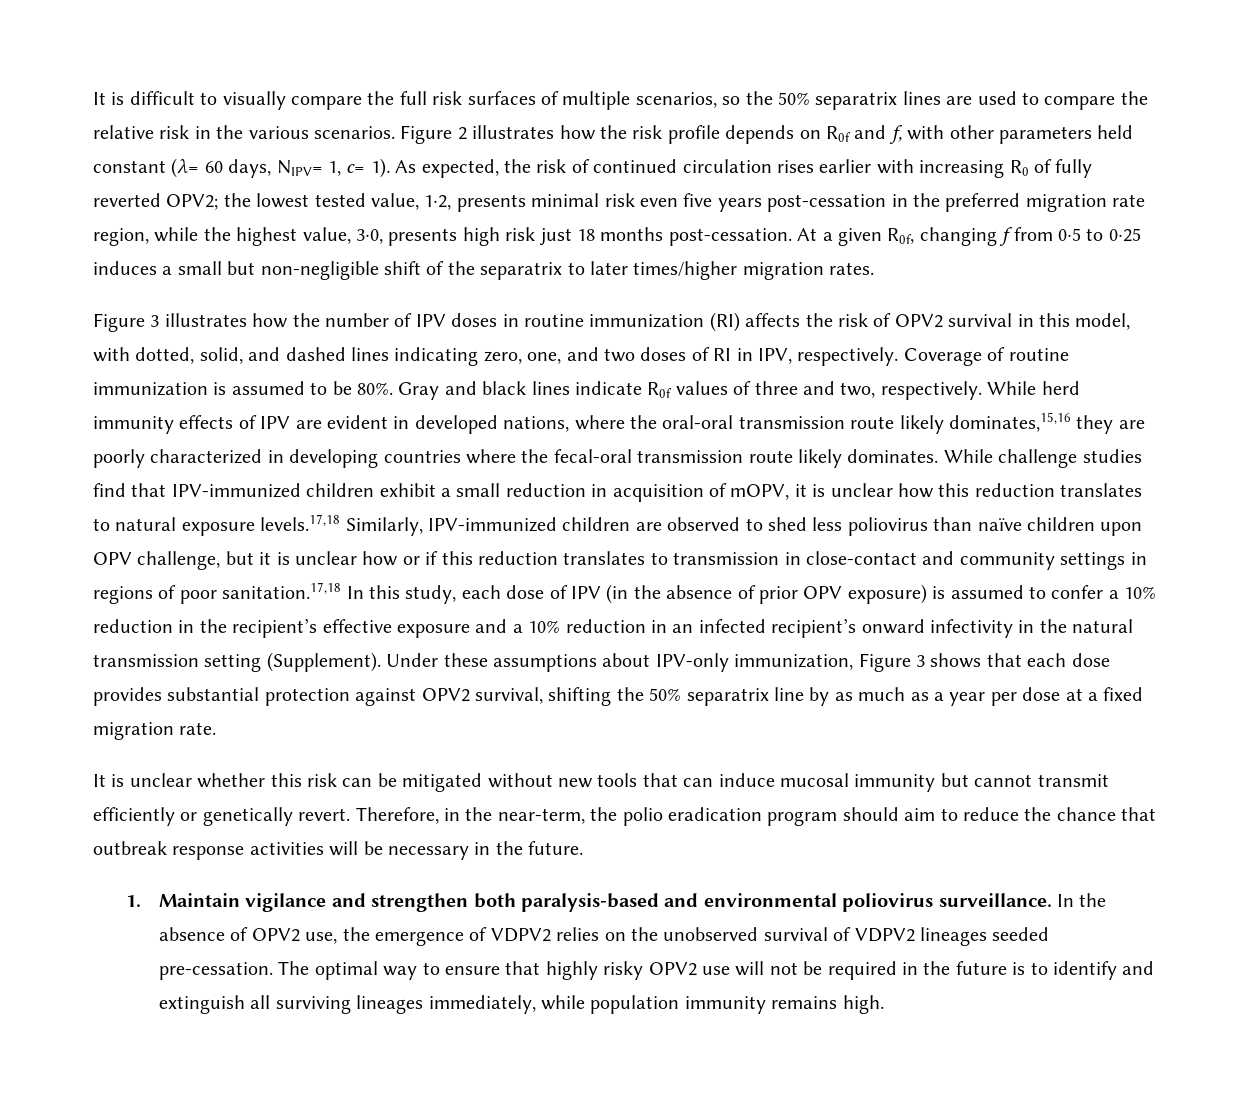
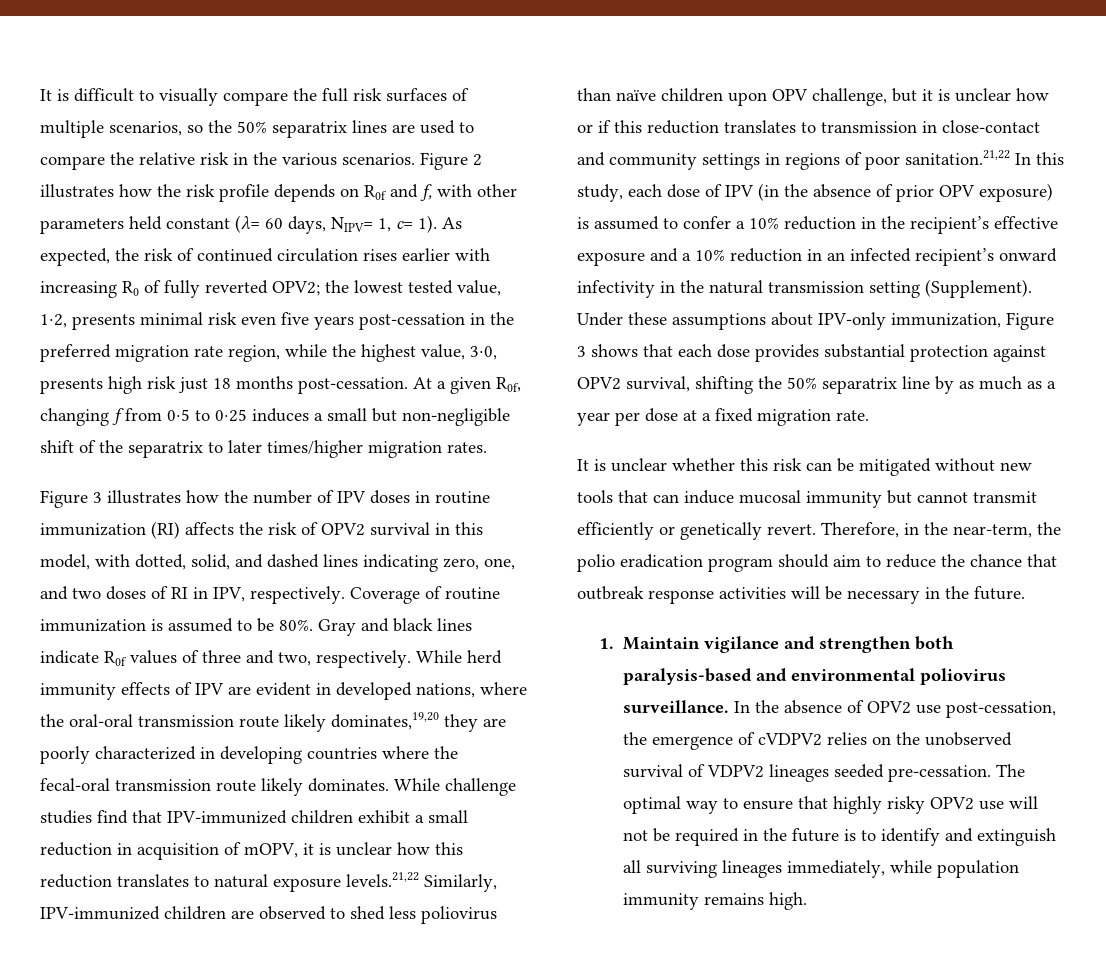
- While herd immunity effects of IPV are evident in developed nations, where the oral-oral transmission route likely dominates,15,16 they are poorly characterized in developing countries where the fecal-oral transmission route likely dominates.
+ While herd immunity effects of IPV are evident in developed nations, where the oral-oral transmission route likely dominates,19,20 they are poorly characterized in developing countries where the fecal-oral transmission route likely dominates.
- While challenge studies find that IPV-immunized children exhibit a small reduction in acquisition of mOPV, it is unclear how this reduction translates to natural exposure levels.17,18 Similarly, IPV-immunized children are observed to shed less poliovirus than naïve children upon OPV challenge, but it is unclear how or if this reduction translates to transmission in close-contact and community settings in regions of poor sanitation.17,18 In this study, each dose of IPV (in the absence of prior OPV exposure) is assumed to confer a 10% reduction in the recipient’s effective exposure and a 10% reduction in an infected recipient’s onward infectivity in the natural transmission setting (Supplement).
+ While challenge studies find that IPV-immunized children exhibit a small reduction in acquisition of mOPV, it is unclear how this reduction translates to natural exposure levels.21,22 Similarly, IPV-immunized children are observed to shed less poliovirus than naïve children upon OPV challenge, but it is unclear how or if this reduction translates to transmission in close-contact and community settings in regions of poor sanitation.21,22 In this study, each dose of IPV (in the absence of prior OPV exposure) is assumed to confer a 10% reduction in the recipient’s effective exposure and a 10% reduction in an infected recipient’s onward infectivity in the natural transmission setting (Supplement).
- In the absence of OPV2 use, the emergence of VDPV2 relies on the unobserved survival of VDPV2 lineages seeded pre-cessation.
+ In the absence of OPV2 use post-cessation, the emergence of cVDPV2 relies on the unobserved survival of VDPV2 lineages seeded pre-cessation.

